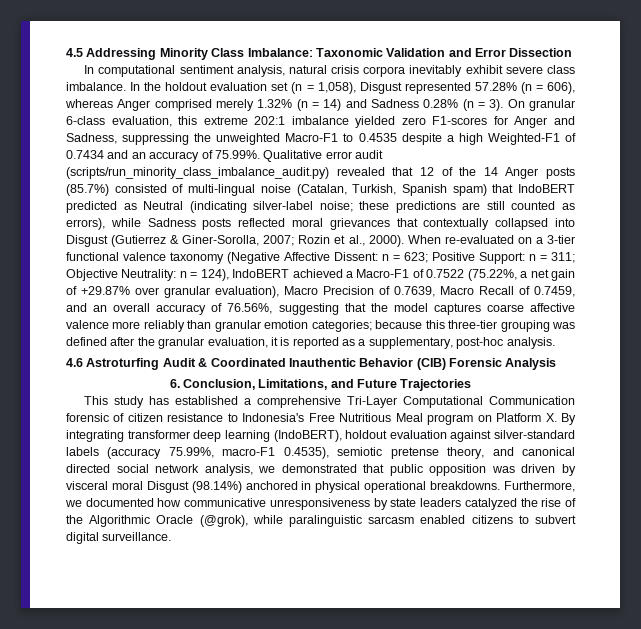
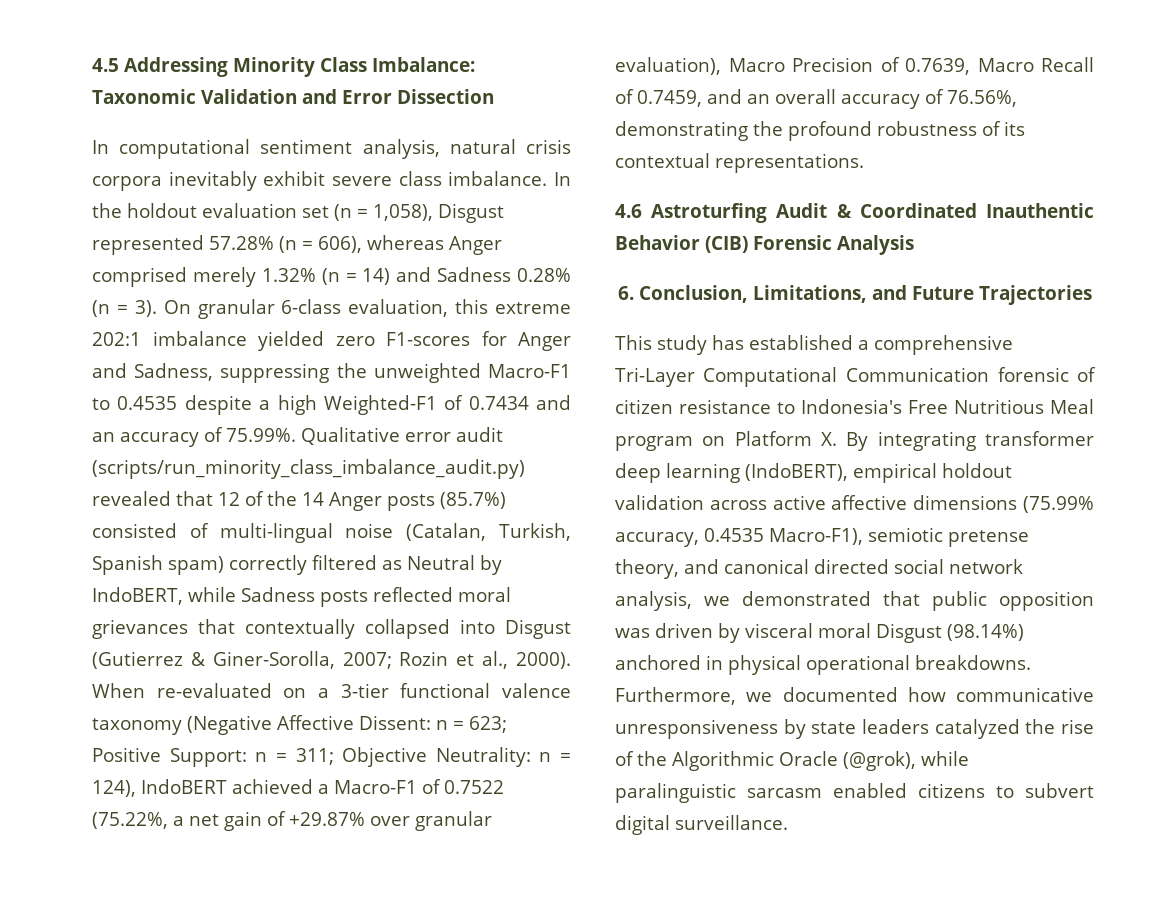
- On granular 6-class evaluation, this extreme 202:1 imbalance yielded zero F1-scores for Anger and Sadness, suppressing the unweighted Macro-F1 to 0.4535 despite a high Weighted-F1 of 0.7434 and an accuracy of 75.99%. Qualitative error audit (scripts/run_minority_class_imbalance_audit.py) revealed that 12 of the 14 Anger posts (85.7%) consisted of multi-lingual noise (Catalan, Turkish, Spanish spam) that IndoBERT predicted as Neutral (indicating silver-label noise; these predictions are still counted as errors), while Sadness posts reflected moral grievances that contextually collapsed into Disgust (Gutierrez & Giner-Sorolla, 2007;
+ On granular 6-class evaluation, this extreme 202:1 imbalance yielded zero F1-scores for Anger and Sadness, suppressing the unweighted Macro-F1 to 0.4535 despite a high Weighted-F1 of 0.7434 and an accuracy of 75.99%. Qualitative error audit (scripts/run_minority_class_imbalance_audit.py) revealed that 12 of the 14 Anger posts (85.7%) consisted of multi-lingual noise (Catalan, Turkish, Spanish spam) correctly filtered as Neutral by IndoBERT, while Sadness posts reflected moral grievances that contextually collapsed into Disgust (Gutierrez & Giner-Sorolla, 2007;
- When re-evaluated on a 3-tier functional valence taxonomy (Negative Affective Dissent: n = 623; Positive Support: n = 311; Objective Neutrality: n = 124), IndoBERT achieved a Macro-F1 of 0.7522 (75.22%, a net gain of +29.87% over granular evaluation), Macro Precision of 0.7639, Macro Recall of 0.7459, and an overall accuracy of 76.56%, suggesting that the model captures coarse affective valence more reliably than granular emotion categories; because this three-tier grouping was defined after the granular evaluation, it is reported as a supplementary, post-hoc analysis.
+ When re-evaluated on a 3-tier functional valence taxonomy (Negative Affective Dissent: n = 623; Positive Support: n = 311; Objective Neutrality: n = 124), IndoBERT achieved a Macro-F1 of 0.7522 (75.22%, a net gain of +29.87% over granular evaluation), Macro Precision of 0.7639, Macro Recall of 0.7459, and an overall accuracy of 76.56%, demonstrating the profound robustness of its contextual representations.
- This study has established a comprehensive Tri-Layer Computational Communication forensic of citizen resistance to Indonesia's Free Nutritious Meal program on Platform X. By integrating transformer deep learning (IndoBERT), holdout evaluation against silver-standard labels (accuracy 75.99%, macro-F1 0.4535), semiotic pretense theory, and canonical directed social network analysis, we demonstrated that public opposition was driven by visceral moral Disgust (98.14%) anchored in physical operational breakdowns.
+ This study has established a comprehensive Tri-Layer Computational Communication forensic of citizen resistance to Indonesia's Free Nutritious Meal program on Platform X. By integrating transformer deep learning (IndoBERT), empirical holdout validation across active affective dimensions (75.99% accuracy, 0.4535 Macro-F1), semiotic pretense theory, and canonical directed social network analysis, we demonstrated that public opposition was driven by visceral moral Disgust (98.14%) anchored in physical operational breakdowns.

